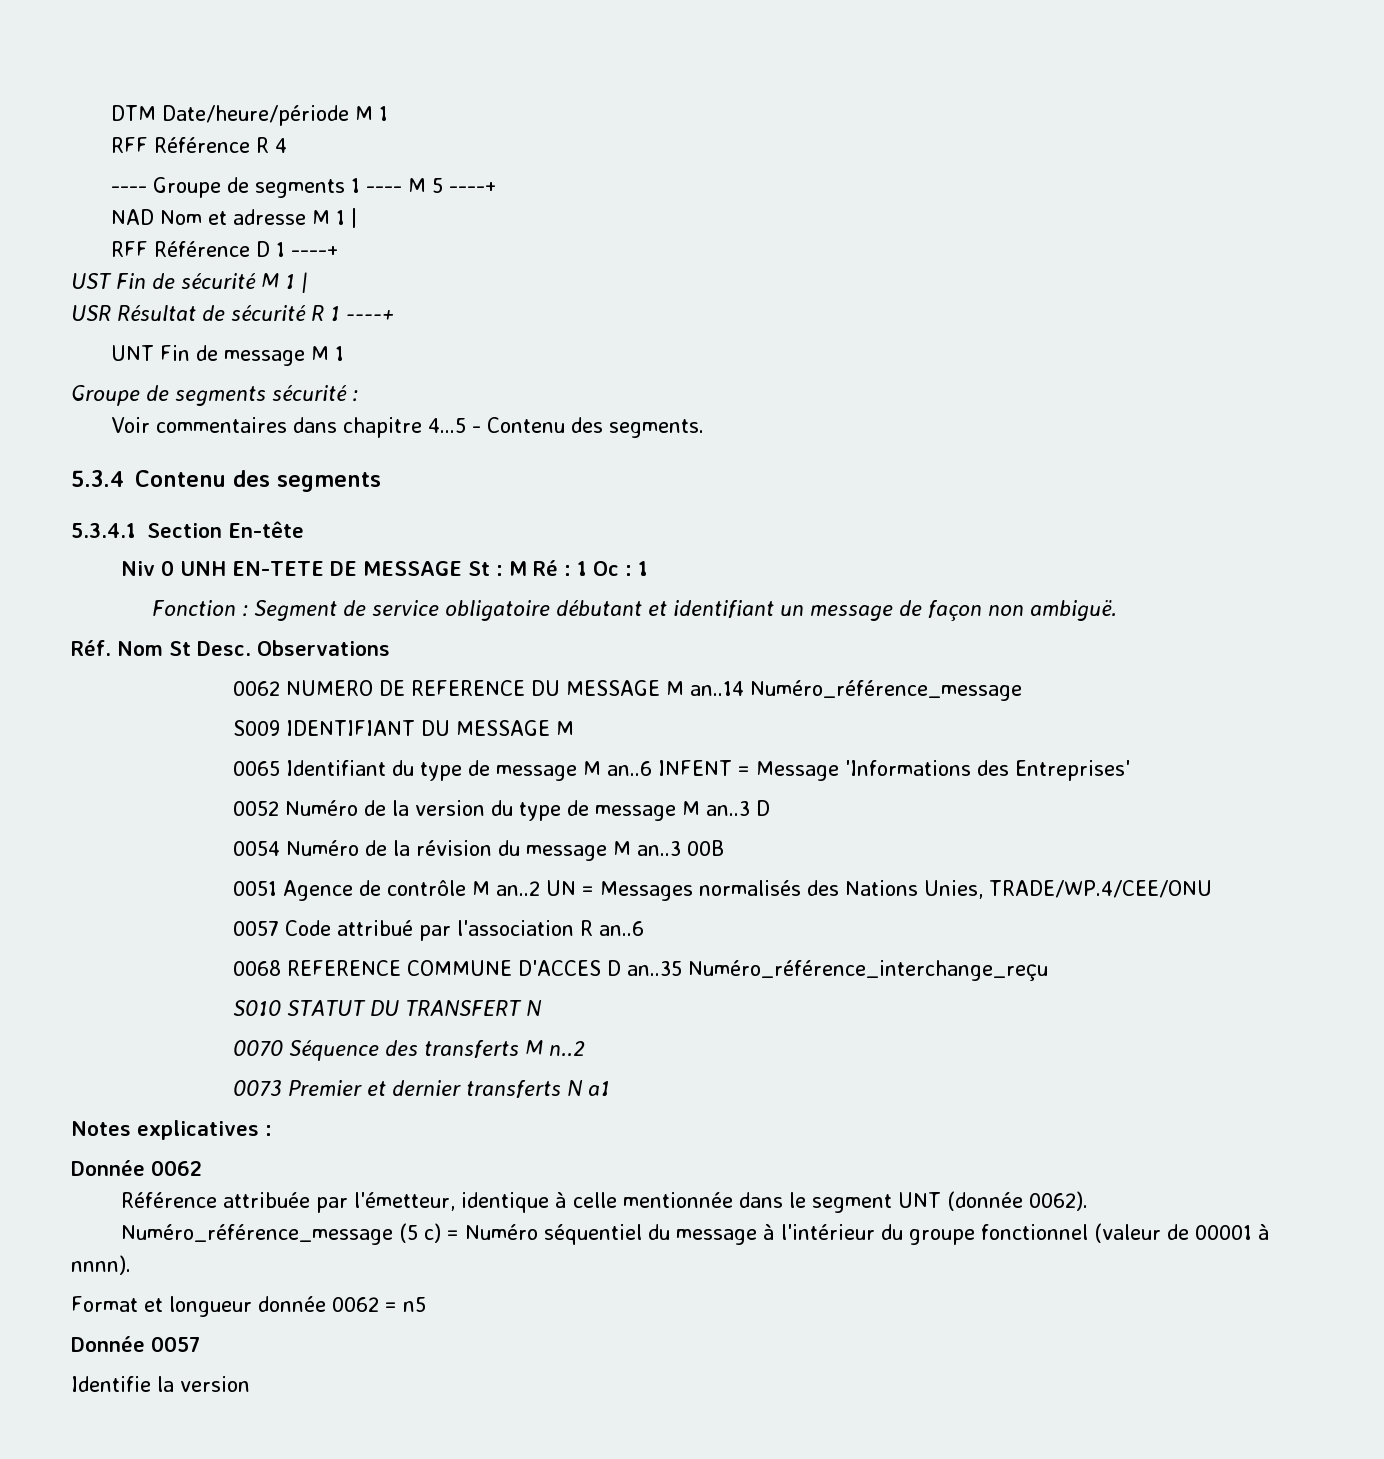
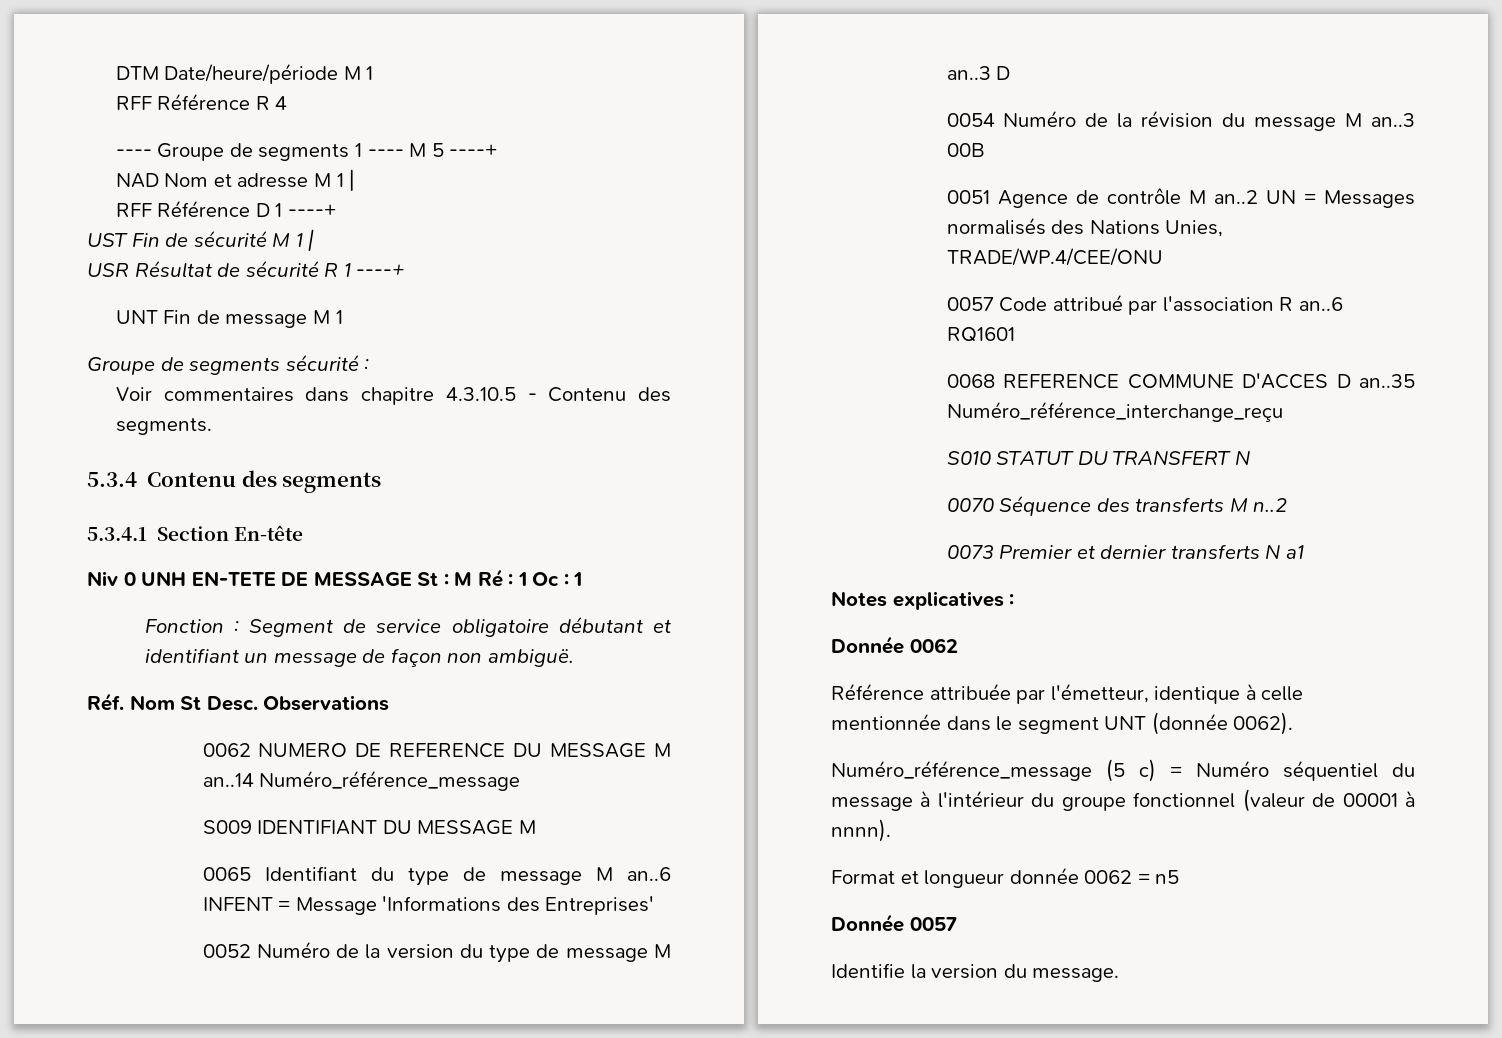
- Voir commentaires dans chapitre 4...5 - Contenu des segments.
+ Voir commentaires dans chapitre 4.3.10.5 - Contenu des segments.
- 0057 Code attribué par l'association R an..6
+ 0057 Code attribué par l'association R an..6 RQ1601
- Identifie la version
+ Identifie la version du message.

